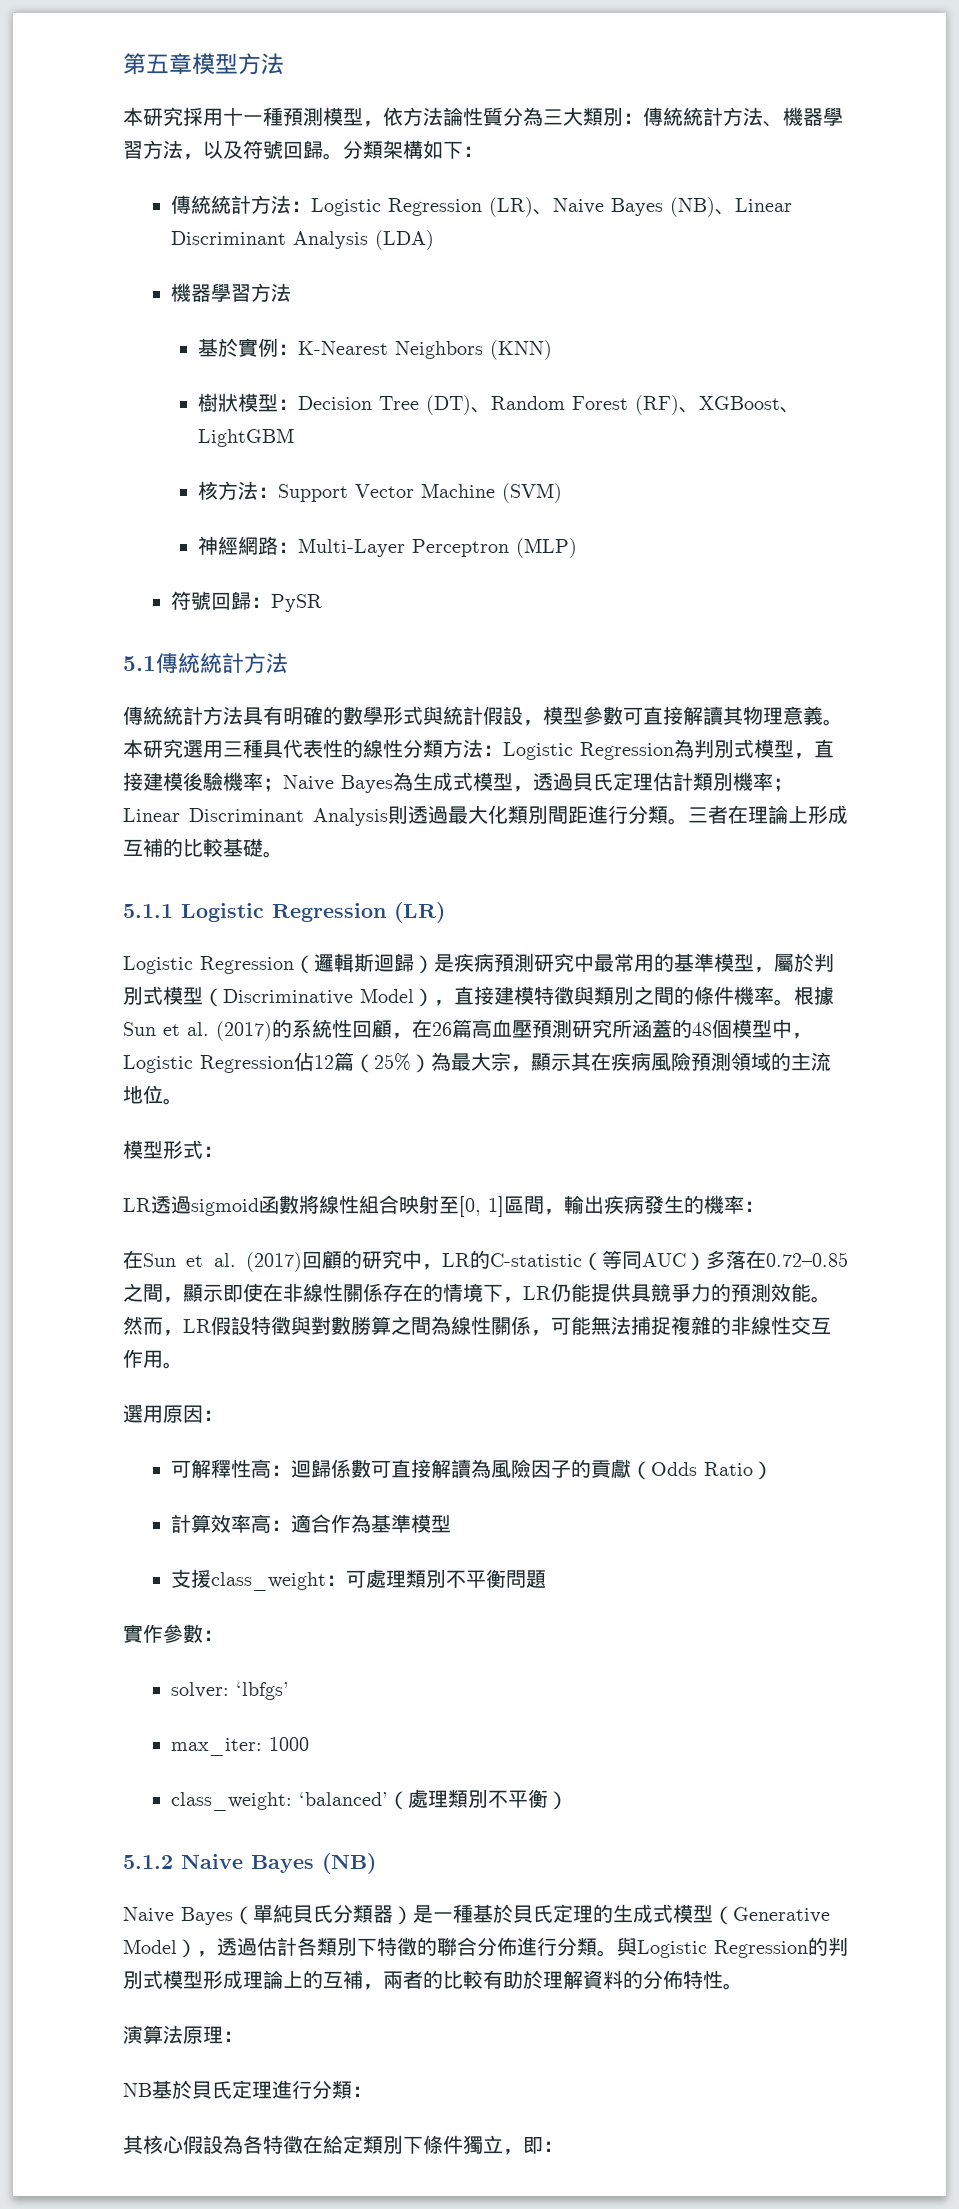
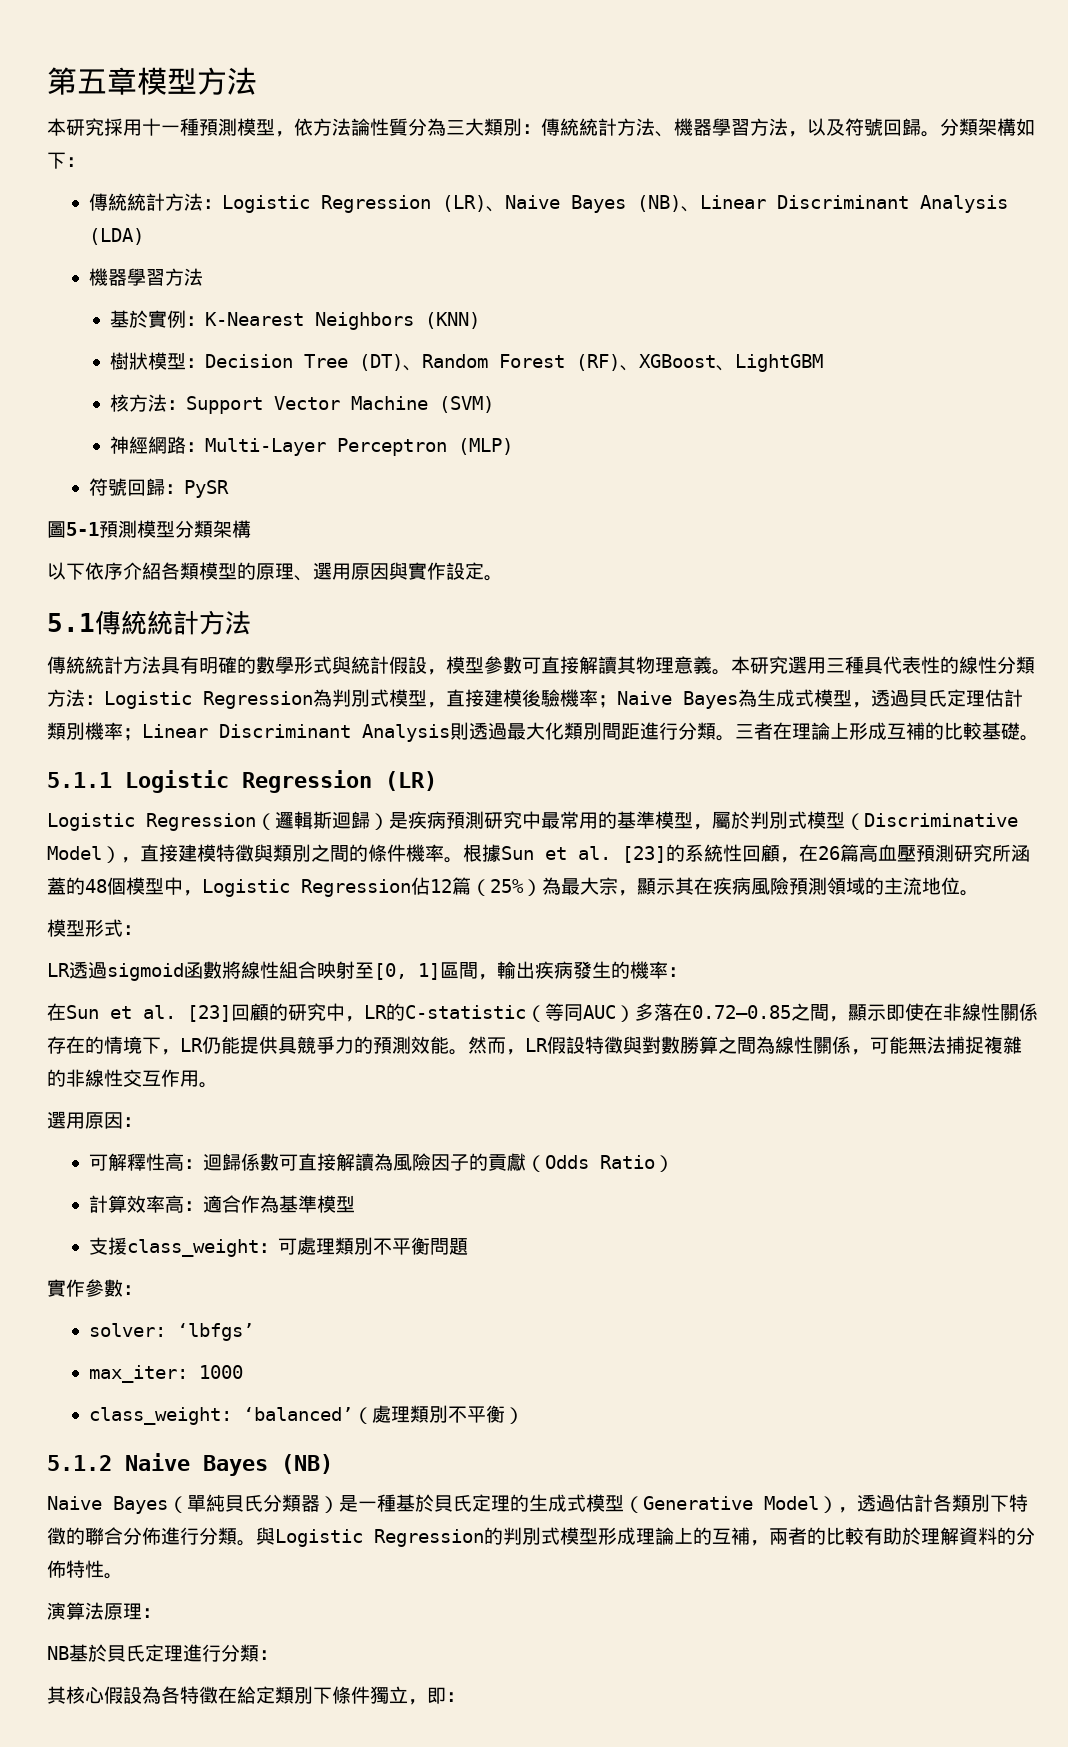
+ 圖5-1預測模型分類架構
+ 以下依序介紹各類模型的原理、選用原因與實作設定。
- 根據Sun et al. (2017)的系統性回顧，在26篇高血壓預測研究所涵蓋的48個模型中，Logistic Regression佔12篇（25%）為最大宗，顯示其在疾病風險預測領域的主流地位。
+ 根據Sun et al. [23]的系統性回顧，在26篇高血壓預測研究所涵蓋的48個模型中，Logistic Regression佔12篇（25%）為最大宗，顯示其在疾病風險預測領域的主流地位。
- 在Sun et al. (2017)回顧的研究中，LR的C-statistic（等同AUC）多落在0.72–0.85之間，顯示即使在非線性關係存在的情境下，LR仍能提供具競爭力的預測效能。
+ 在Sun et al. [23]回顧的研究中，LR的C-statistic（等同AUC）多落在0.72–0.85之間，顯示即使在非線性關係存在的情境下，LR仍能提供具競爭力的預測效能。

